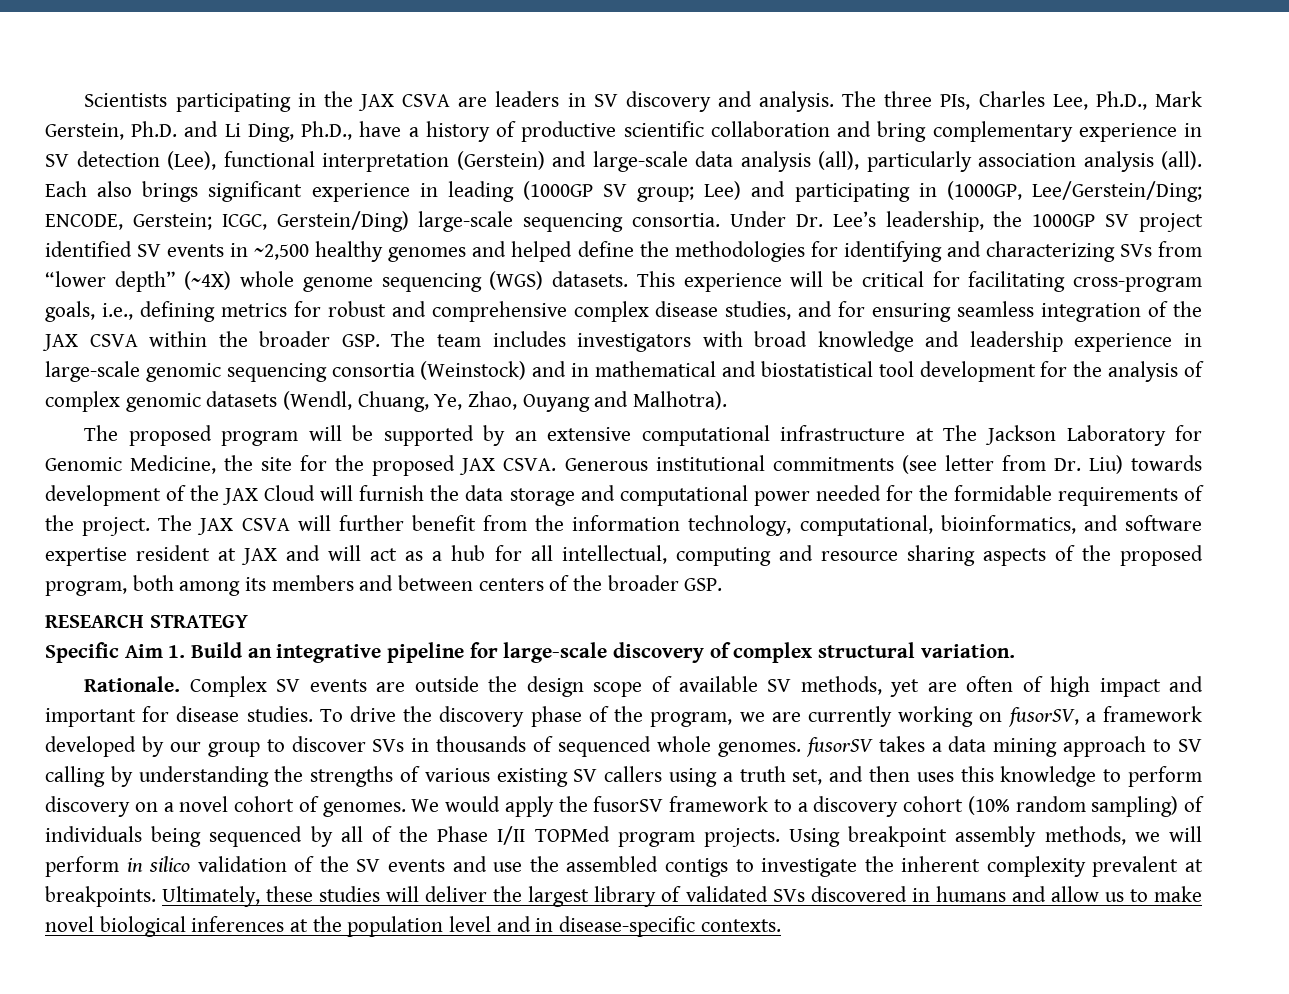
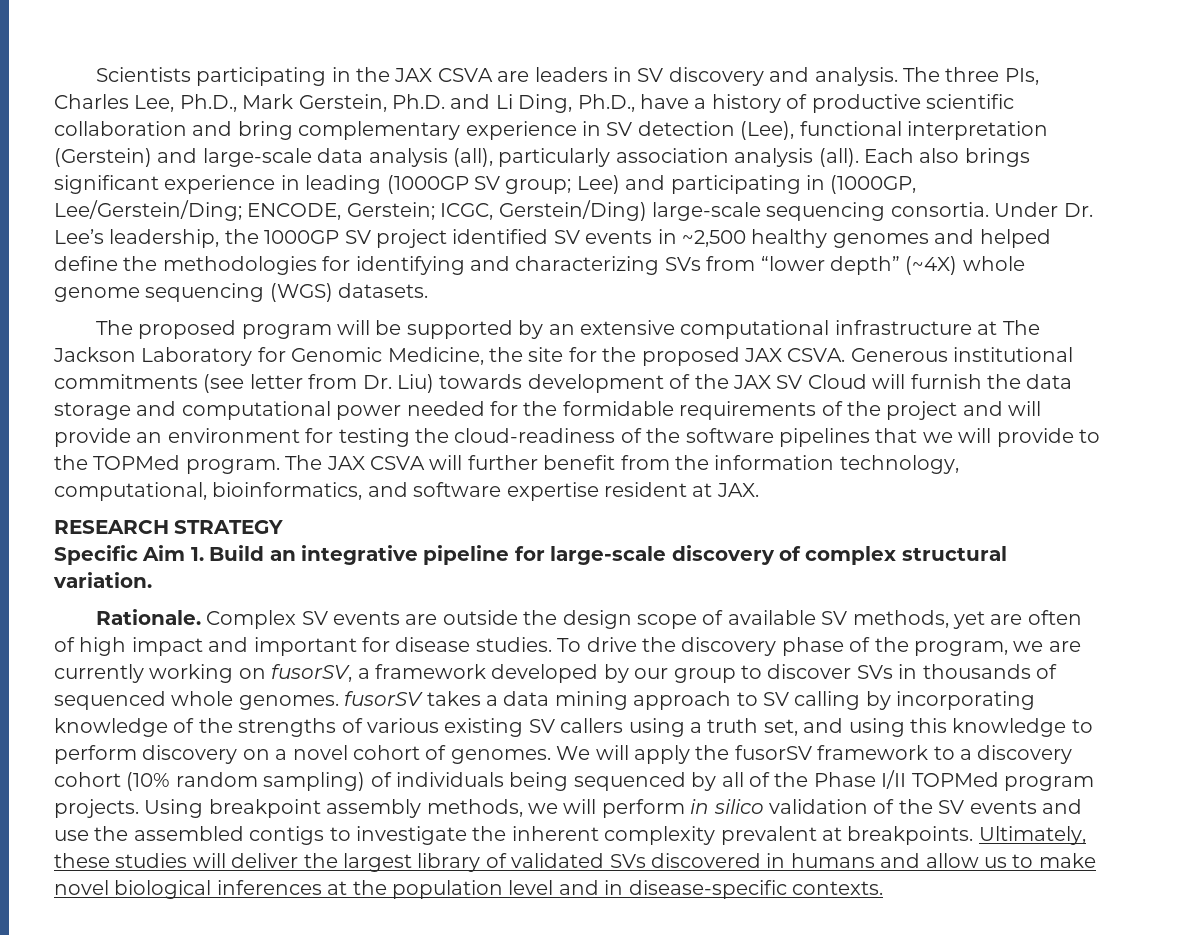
- This experience will be critical for facilitating cross-program goals, i.e., defining metrics for robust and comprehensive complex disease studies, and for ensuring seamless integration of the JAX CSVA within the broader GSP. The team includes investigators with broad knowledge and leadership experience in large-scale genomic sequencing consortia (Weinstock) and in mathematical and biostatistical tool development for the analysis of complex genomic datasets (Wendl, Chuang, Ye, Zhao, Ouyang and Malhotra).
- Generous institutional commitments (see letter from Dr. Liu) towards development of the JAX Cloud will furnish the data storage and computational power needed for the formidable requirements of the project.
+ Generous institutional commitments (see letter from Dr. Liu) towards development of the JAX SV Cloud will furnish the data storage and computational power needed for the formidable requirements of the project and will provide an environment for testing the cloud-readiness of the software pipelines that we will provide to the TOPMed program.
- The JAX CSVA will further benefit from the information technology, computational, bioinformatics, and software expertise resident at JAX and will act as a hub for all intellectual, computing and resource sharing aspects of the proposed program, both among its members and between centers of the broader GSP.
+ The JAX CSVA will further benefit from the information technology, computational, bioinformatics, and software expertise resident at JAX.
- To drive the discovery phase of the program, we are currently working on fusorSV, a framework developed by our group to discover SVs in thousands of sequenced whole genomes. fusorSV takes a data mining approach to SV calling by understanding the strengths of various existing SV callers using a truth set, and then uses this knowledge to perform discovery on a novel cohort of genomes.
+ To drive the discovery phase of the program, we are currently working on fusorSV, a framework developed by our group to discover SVs in thousands of sequenced whole genomes. fusorSV takes a data mining approach to SV calling by incorporating knowledge of the strengths of various existing SV callers using a truth set, and using this knowledge to perform discovery on a novel cohort of genomes.
- We would apply the fusorSV framework to a discovery cohort (10% random sampling) of individuals being sequenced by all of the Phase I/II TOPMed program projects.
+ We will apply the fusorSV framework to a discovery cohort (10% random sampling) of individuals being sequenced by all of the Phase I/II TOPMed program projects.

